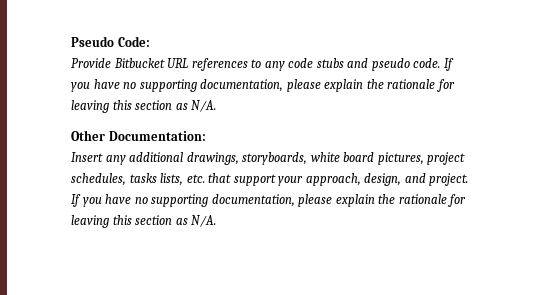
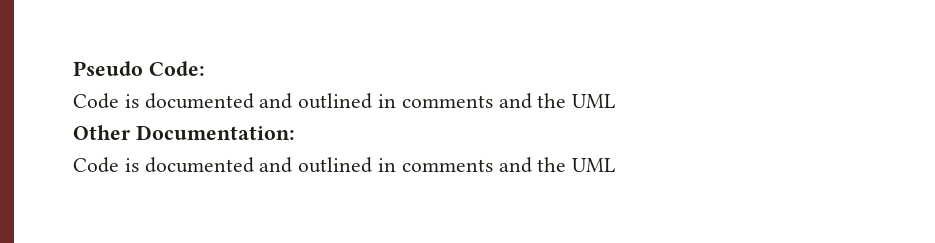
  Pseudo Code:
- Provide Bitbucket URL references to any code stubs and pseudo code. If you have no supporting documentation, please explain the rationale for leaving this section as N/A.
+ Code is documented and outlined in comments and the UML
  Other Documentation:
- Insert any additional drawings, storyboards, white board pictures, project schedules, tasks lists, etc. that support your approach, design, and project. If you have no supporting documentation, please explain the rationale for leaving this section as N/A.
+ Code is documented and outlined in comments and the UML

